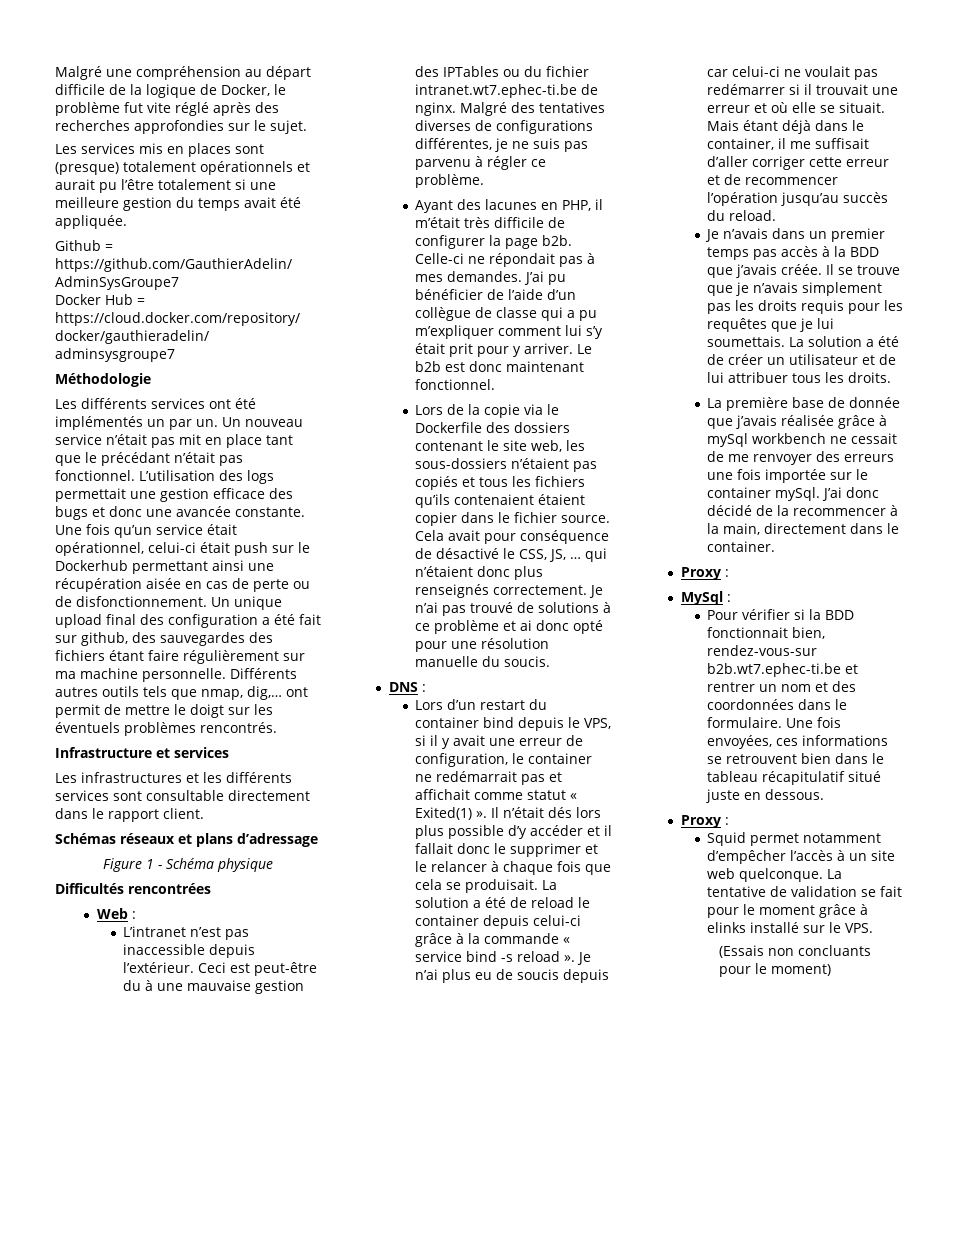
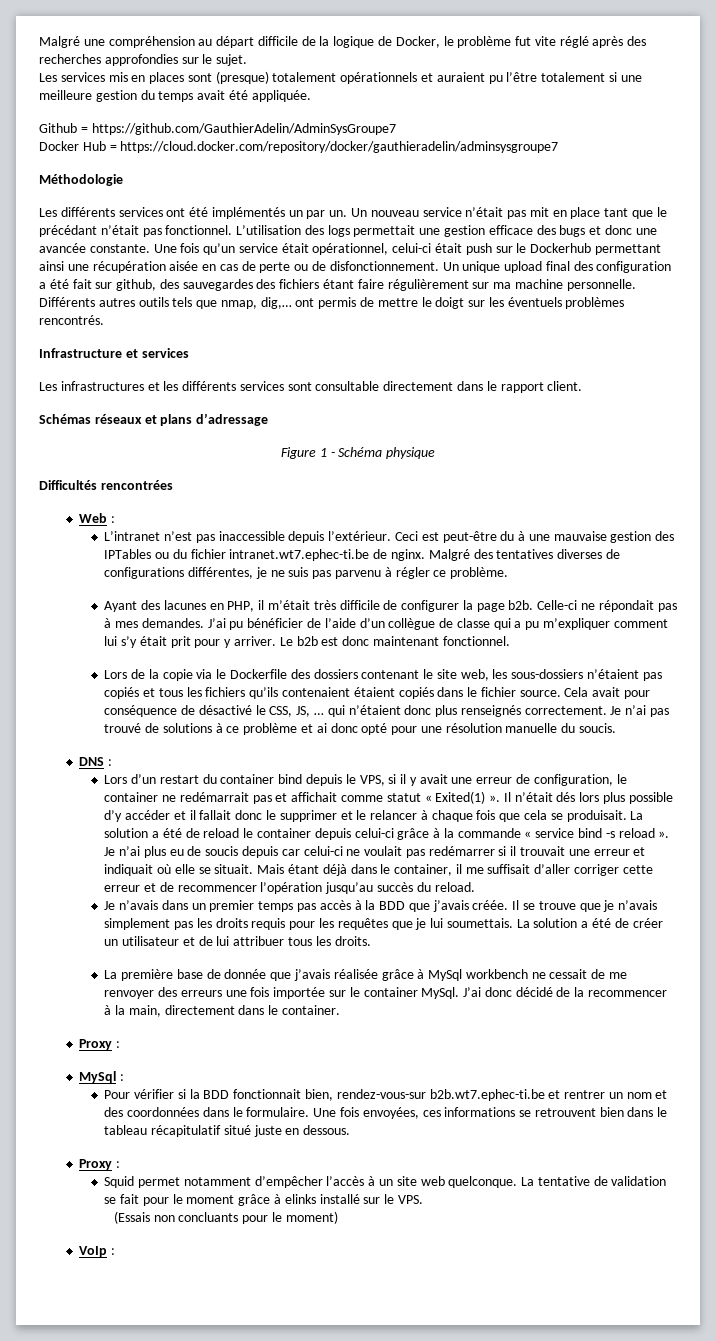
- Les services mis en places sont (presque) totalement opérationnels et aurait pu l’être totalement si une meilleure gestion du temps avait été appliquée.
+ Les services mis en places sont (presque) totalement opérationnels et auraient pu l’être totalement si une meilleure gestion du temps avait été appliquée.
- Différents autres outils tels que nmap, dig,… ont permit de mettre le doigt sur les éventuels problèmes rencontrés.
+ Différents autres outils tels que nmap, dig,… ont permis de mettre le doigt sur les éventuels problèmes rencontrés.
- Lors de la copie via le Dockerfile des dossiers contenant le site web, les sous-dossiers n’étaient pas copiés et tous les fichiers qu’ils contenaient étaient copier dans le fichier source.
+ Lors de la copie via le Dockerfile des dossiers contenant le site web, les sous-dossiers n’étaient pas copiés et tous les fichiers qu’ils contenaient étaient copiés dans le fichier source.
- Je n’ai plus eu de soucis depuis car celui-ci ne voulait pas redémarrer si il trouvait une erreur et où elle se situait.
+ Je n’ai plus eu de soucis depuis car celui-ci ne voulait pas redémarrer si il trouvait une erreur et indiquait où elle se situait.
- La première base de donnée que j’avais réalisée grâce à mySql workbench ne cessait de me renvoyer des erreurs une fois importée sur le container mySql.
+ La première base de donnée que j’avais réalisée grâce à MySql workbench ne cessait de me renvoyer des erreurs une fois importée sur le container MySql.
+ VoIp :

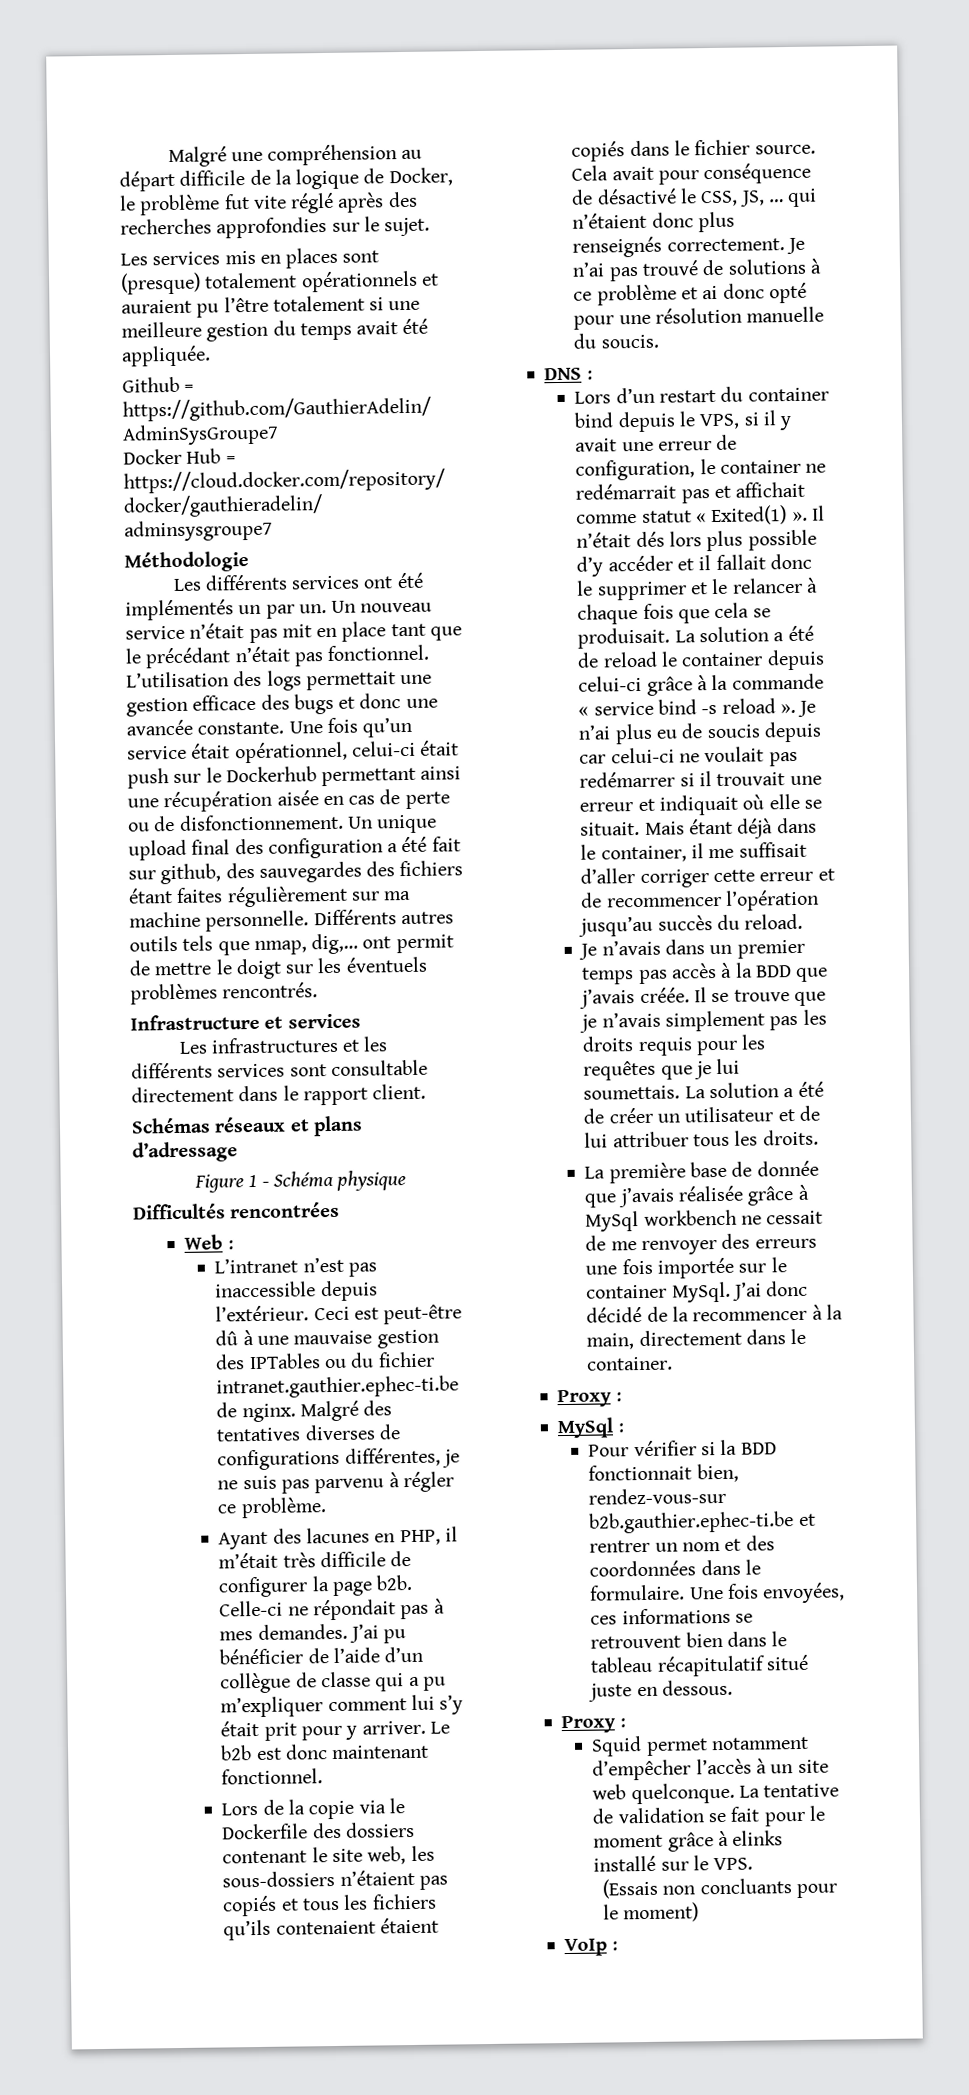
- Un unique upload final des configuration a été fait sur github, des sauvegardes des fichiers étant faire régulièrement sur ma machine personnelle.
+ Un unique upload final des configuration a été fait sur github, des sauvegardes des fichiers étant faites régulièrement sur ma machine personnelle.
- Différents autres outils tels que nmap, dig,… ont permis de mettre le doigt sur les éventuels problèmes rencontrés.
+ Différents autres outils tels que nmap, dig,… ont permit de mettre le doigt sur les éventuels problèmes rencontrés.
- Ceci est peut-être du à une mauvaise gestion des IPTables ou du fichier intranet.wt7.ephec-ti.be de nginx.
+ Ceci est peut-être dû à une mauvaise gestion des IPTables ou du fichier intranet.gauthier.ephec-ti.be de nginx.
- Pour vérifier si la BDD fonctionnait bien, rendez-vous-sur b2b.wt7.ephec-ti.be et rentrer un nom et des coordonnées dans le formulaire.
+ Pour vérifier si la BDD fonctionnait bien, rendez-vous-sur b2b.gauthier.ephec-ti.be et rentrer un nom et des coordonnées dans le formulaire.

